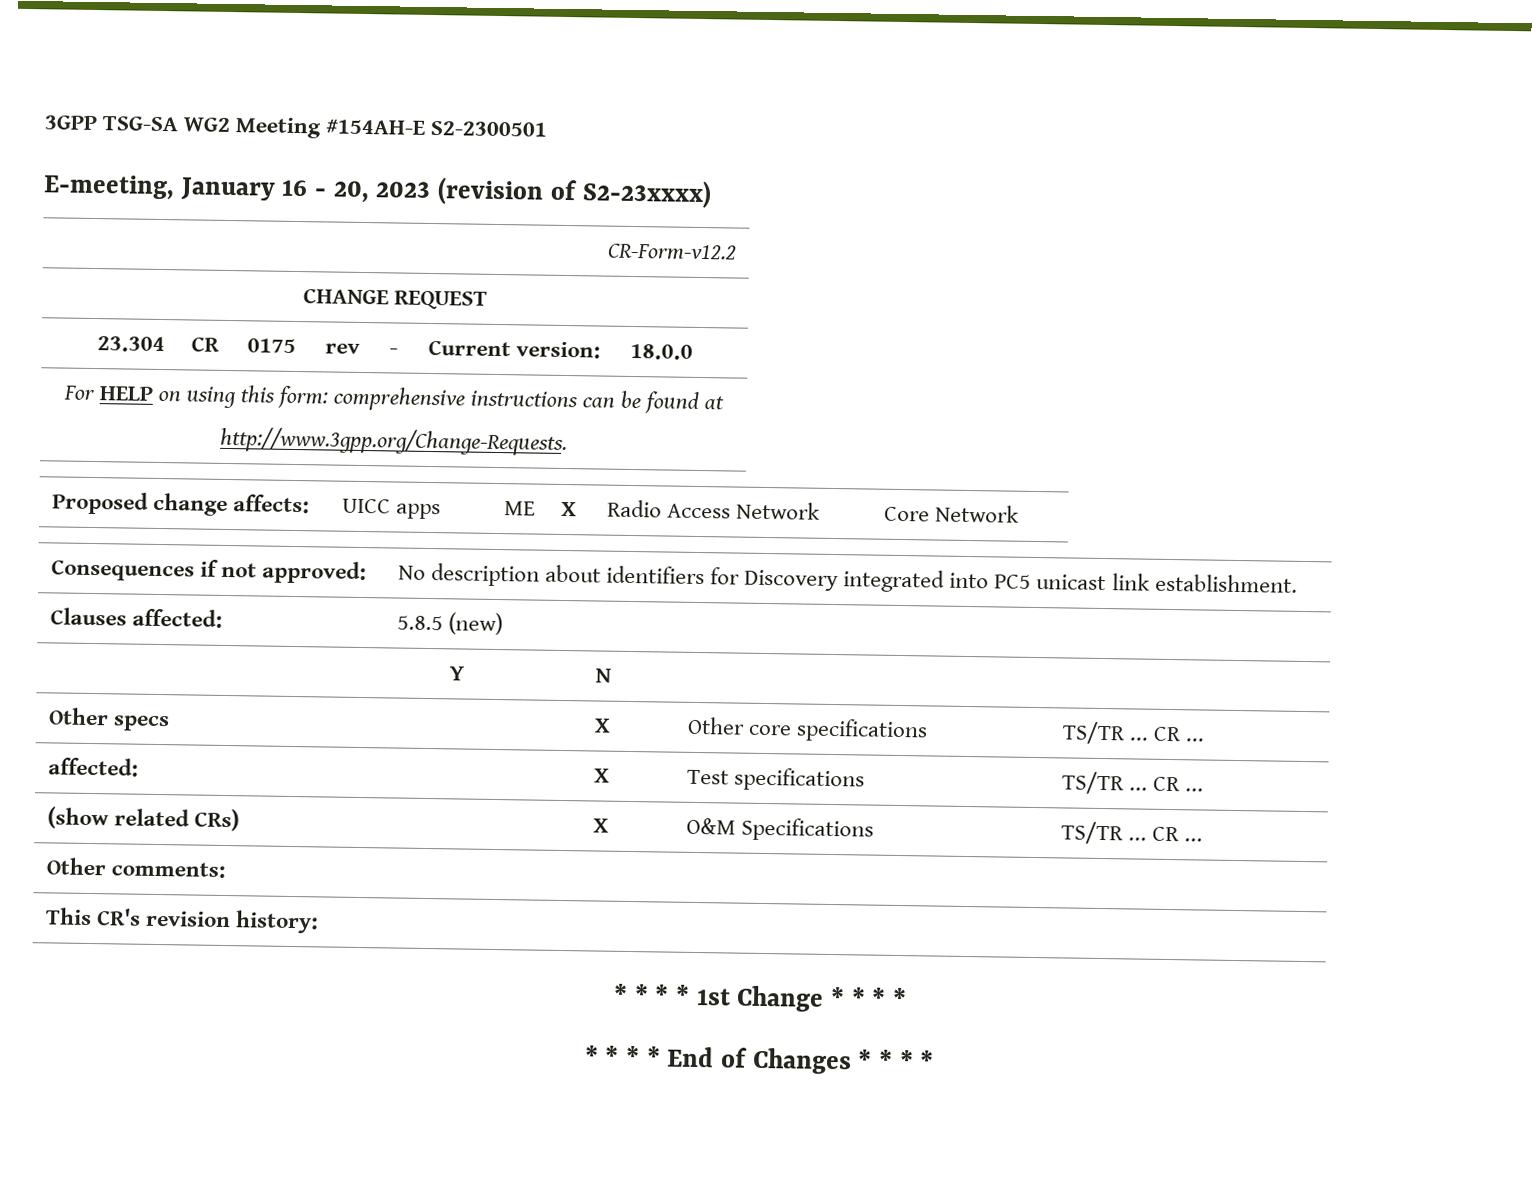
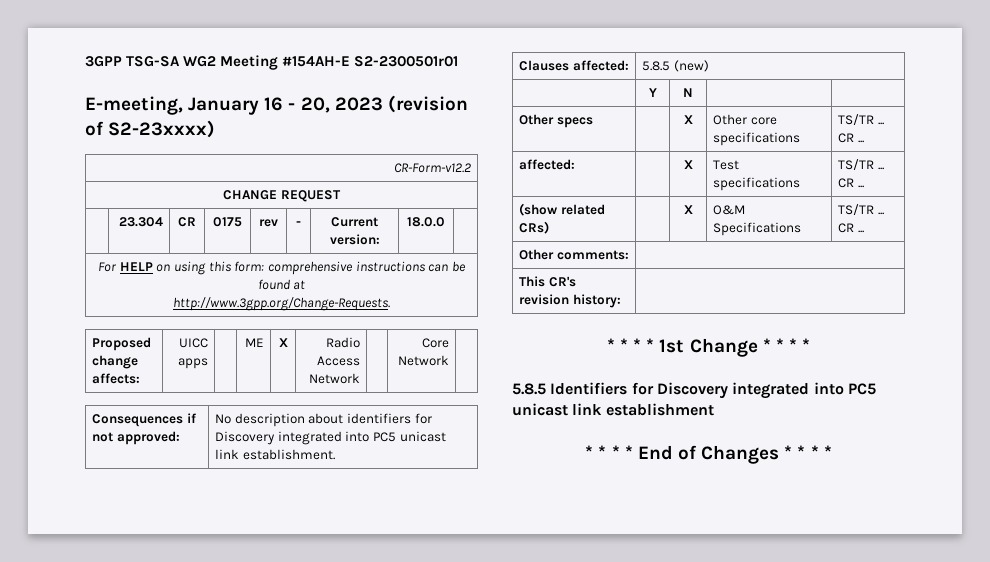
- 3GPP TSG-SA WG2 Meeting #154AH-E S2-2300501
+ 3GPP TSG-SA WG2 Meeting #154AH-E S2-2300501r01
+ 5.8.5 Identifiers for Discovery integrated into PC5 unicast link establishment

